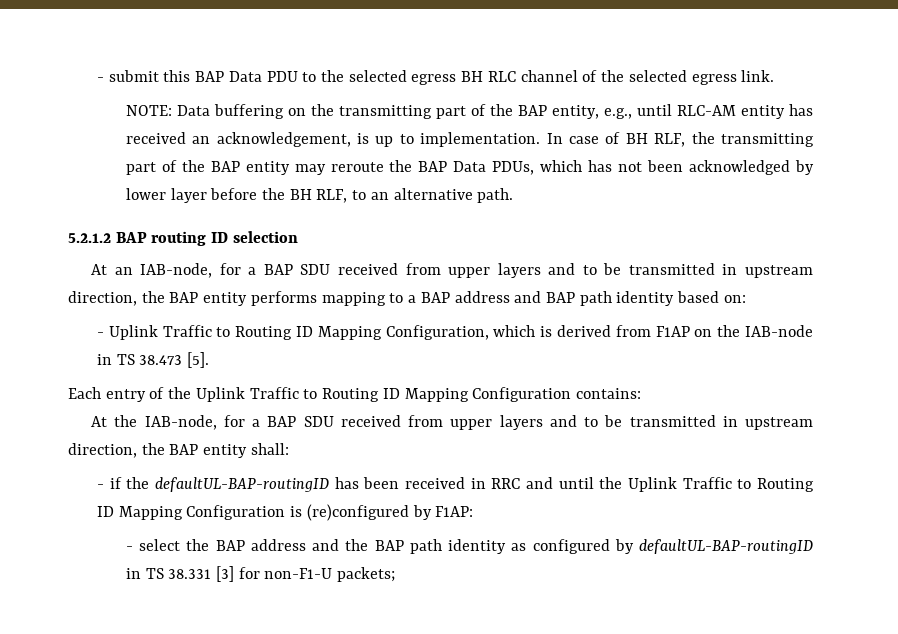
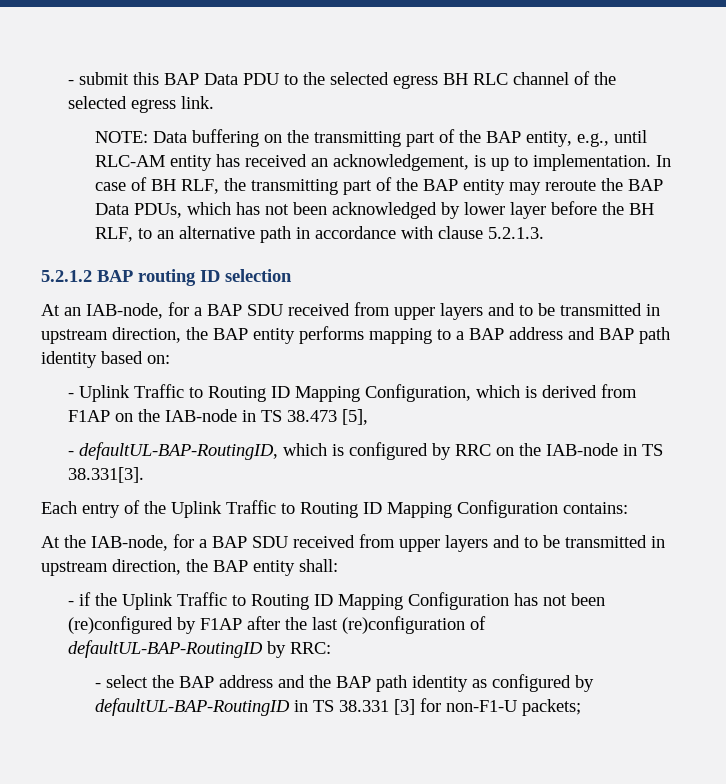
- In case of BH RLF, the transmitting part of the BAP entity may reroute the BAP Data PDUs, which has not been acknowledged by lower layer before the BH RLF, to an alternative path.
+ In case of BH RLF, the transmitting part of the BAP entity may reroute the BAP Data PDUs, which has not been acknowledged by lower layer before the BH RLF, to an alternative path in accordance with clause 5.2.1.3.
- - Uplink Traffic to Routing ID Mapping Configuration, which is derived from F1AP on the IAB-node in TS 38.473 [5].
+ - Uplink Traffic to Routing ID Mapping Configuration, which is derived from F1AP on the IAB-node in TS 38.473 [5],
+ - defaultUL-BAP-RoutingID, which is configured by RRC on the IAB-node in TS 38.331[3].
- - if the defaultUL-BAP-routingID has been received in RRC and until the Uplink Traffic to Routing ID Mapping Configuration is (re)configured by F1AP:
+ - if the Uplink Traffic to Routing ID Mapping Configuration has not been (re)configured by F1AP after the last (re)configuration of defaultUL-BAP-RoutingID by RRC:
- - select the BAP address and the BAP path identity as configured by defaultUL-BAP-routingID in TS 38.331 [3] for non-F1-U packets;
+ - select the BAP address and the BAP path identity as configured by defaultUL-BAP-RoutingID in TS 38.331 [3] for non-F1-U packets;

